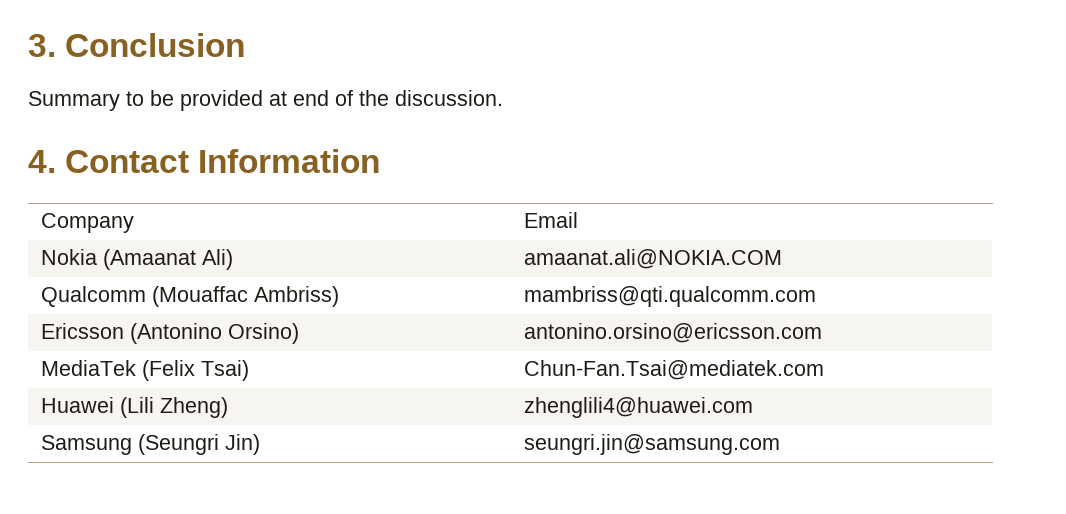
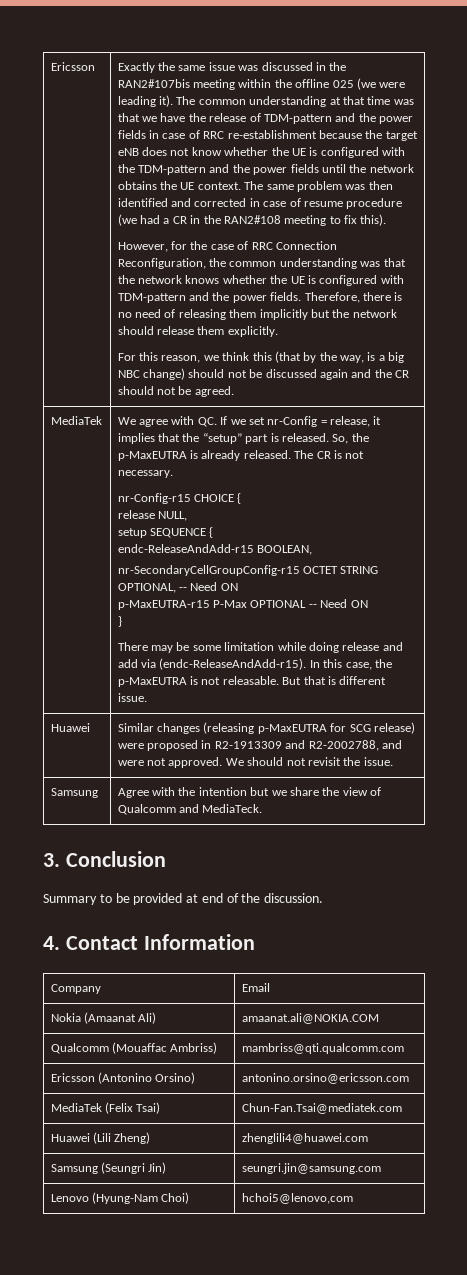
+ Ericsson | Exactly the same issue was discussed in the RAN2#107bis meeting within the offline 025 (we were leading it). The common understanding at that time was that we have the release of TDM-pattern and the power fields in case of RRC re-establishment because the target eNB does not know whether the UE is configured with the TDM-pattern and the power fields until the network obtains the UE context. The same problem was then identified and corrected in case of resume procedure (we had a CR in the RAN2#108 meeting to fix this).
+ However, for the case of RRC Connection Reconfiguration, the common understanding was that the network knows whether the UE is configured with TDM-pattern and the power fields. Therefore, there is no need of releasing them implicitly but the network should release them explicitly.
+ For this reason, we think this (that by the way, is a big NBC change) should not be discussed again and the CR should not be agreed.
+ MediaTek | We agree with QC. If we set nr-Config = release, it implies that the “setup” part is released. So, the p-MaxEUTRA is already released. The CR is not necessary.
+ nr-Config-r15 CHOICE {
+ release NULL,
+ setup SEQUENCE {
+ endc-ReleaseAndAdd-r15 BOOLEAN,
+ nr-SecondaryCellGroupConfig-r15 OCTET STRING OPTIONAL, -- Need ON
+ p-MaxEUTRA-r15 P-Max OPTIONAL -- Need ON
+ }
+ There may be some limitation while doing release and add via (endc-ReleaseAndAdd-r15). In this case, the p-MaxEUTRA is not releasable. But that is different issue.
+ Huawei | Similar changes (releasing p-MaxEUTRA for SCG release) were proposed in R2-1913309 and R2-2002788, and were not approved. We should not revisit the issue.
+ Samsung | Agree with the intention but we share the view of Qualcomm and MediaTeck.
+ Lenovo (Hyung-Nam Choi) | hchoi5@lenovo,com

